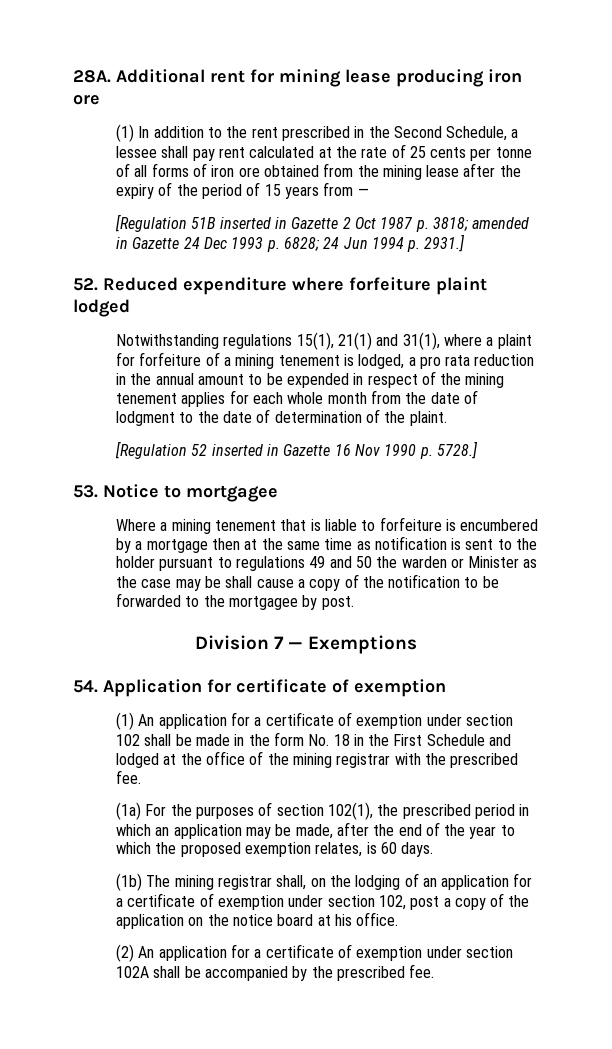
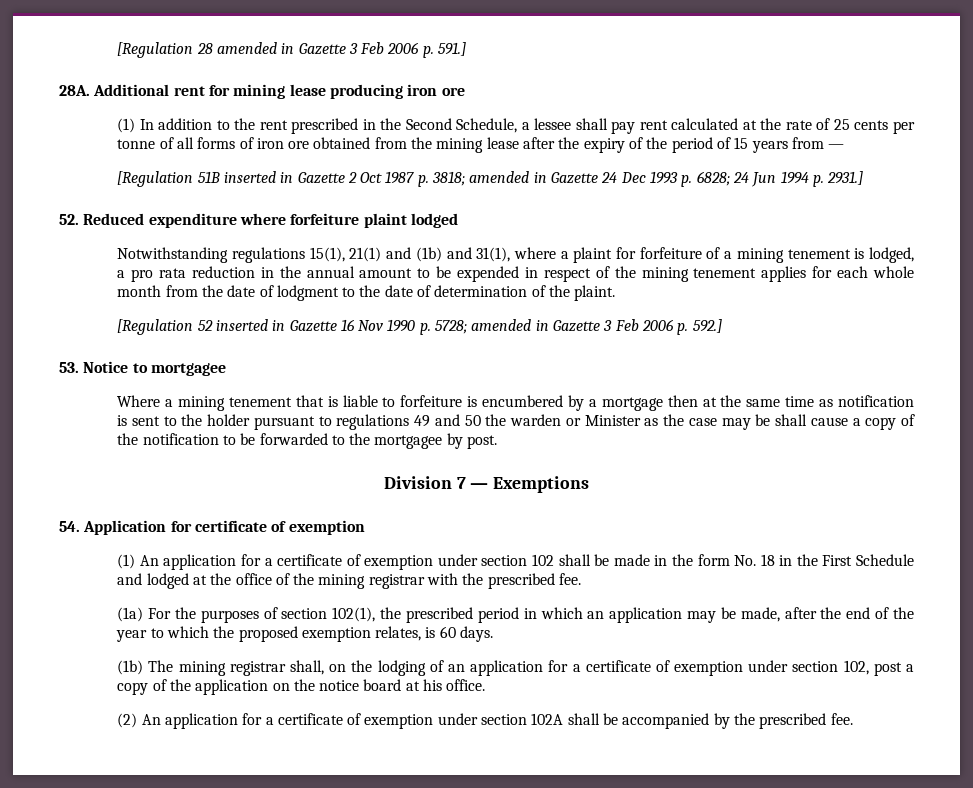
+ [Regulation 28 amended in Gazette 3 Feb 2006 p. 591.]
- Notwithstanding regulations 15(1), 21(1) and 31(1), where a plaint for forfeiture of a mining tenement is lodged, a pro rata reduction in the annual amount to be expended in respect of the mining tenement applies for each whole month from the date of lodgment to the date of determination of the plaint.
+ Notwithstanding regulations 15(1), 21(1) and (1b) and 31(1), where a plaint for forfeiture of a mining tenement is lodged, a pro rata reduction in the annual amount to be expended in respect of the mining tenement applies for each whole month from the date of lodgment to the date of determination of the plaint.
- [Regulation 52 inserted in Gazette 16 Nov 1990 p. 5728.]
+ [Regulation 52 inserted in Gazette 16 Nov 1990 p. 5728; amended in Gazette 3 Feb 2006 p. 592.]

